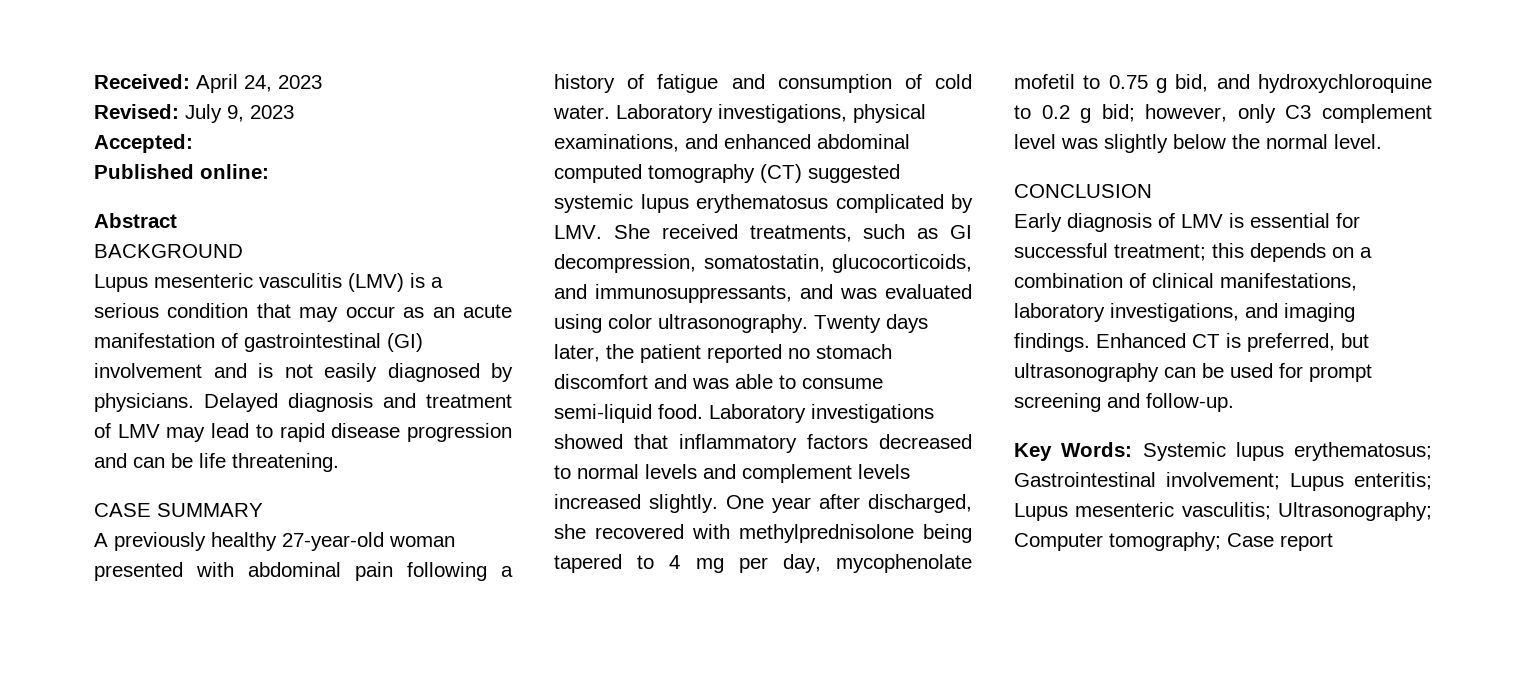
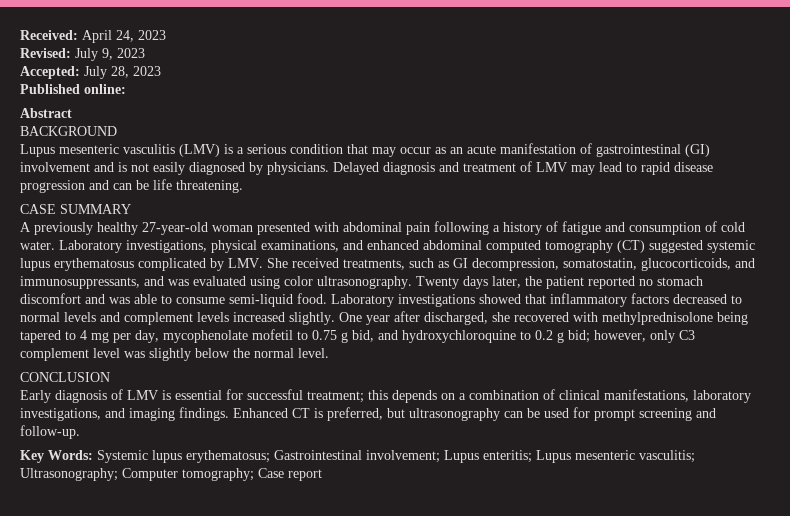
- Accepted:
+ Accepted: July 28, 2023

